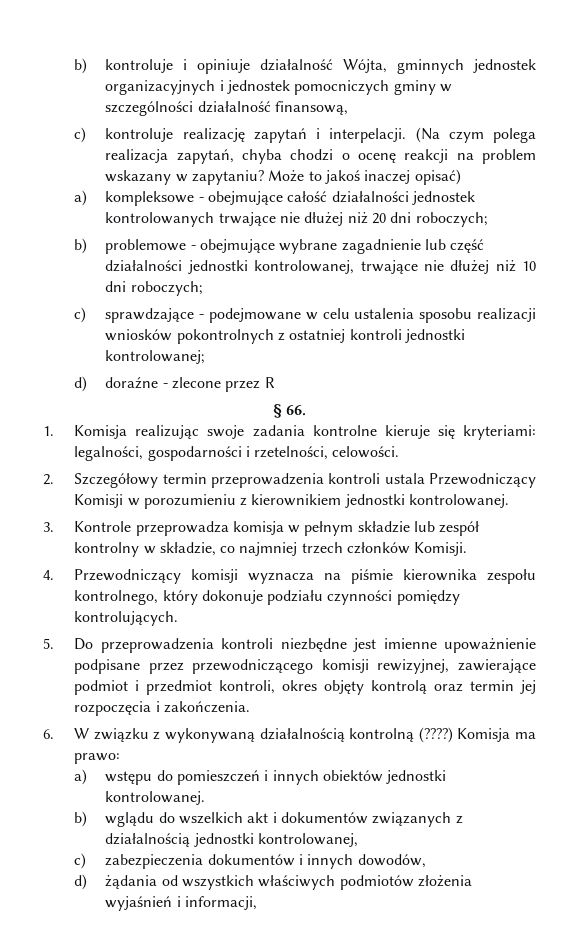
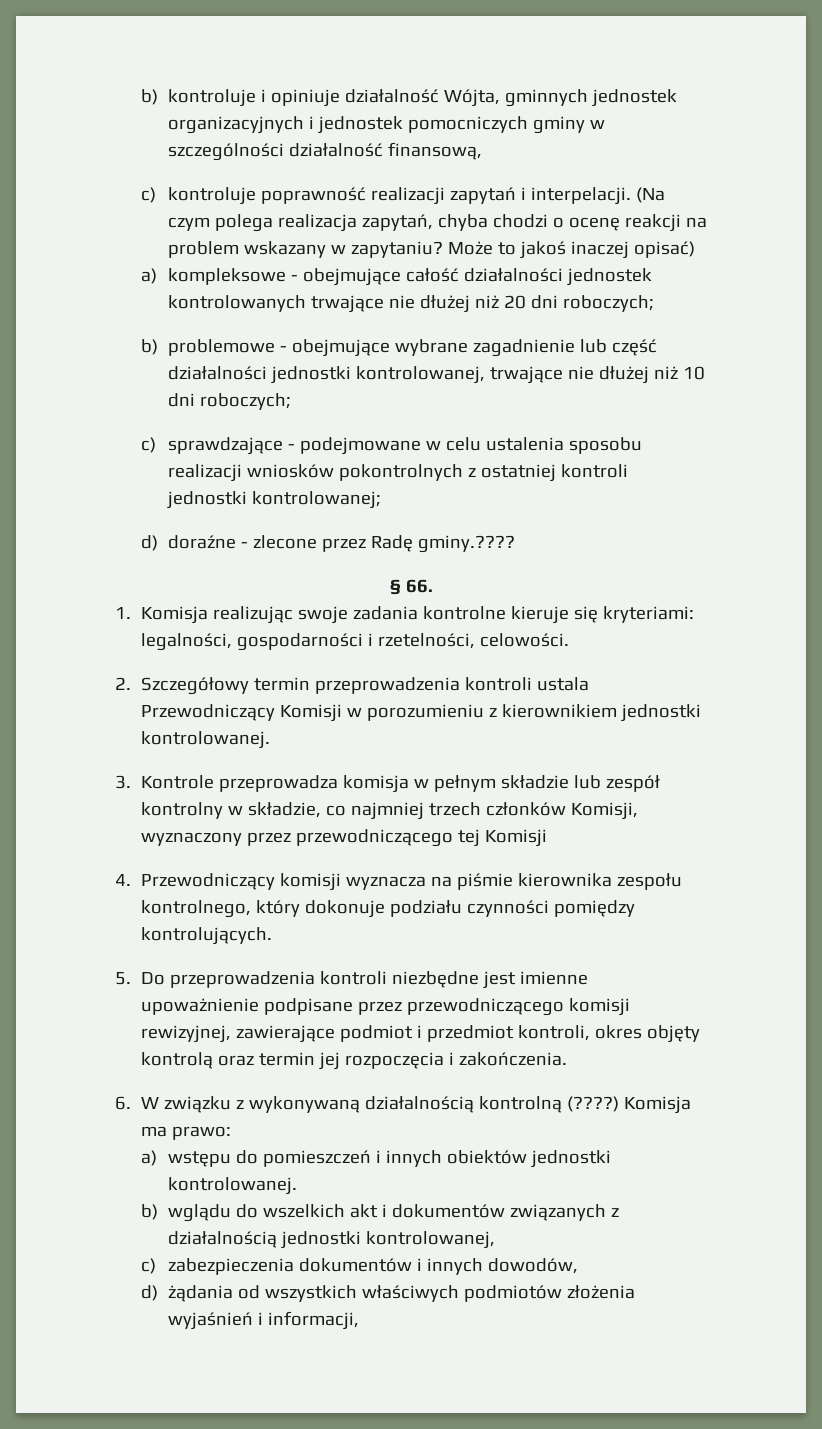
- c) kontroluje realizację zapytań i interpelacji.
+ c) kontroluje poprawność realizacji zapytań i interpelacji.
- d) doraźne - zlecone przez R
+ d) doraźne - zlecone przez Radę gminy.????
- 3. Kontrole przeprowadza komisja w pełnym składzie lub zespół kontrolny w składzie, co najmniej trzech członków Komisji.
+ 3. Kontrole przeprowadza komisja w pełnym składzie lub zespół kontrolny w składzie, co najmniej trzech członków Komisji, wyznaczony przez przewodniczącego tej Komisji

